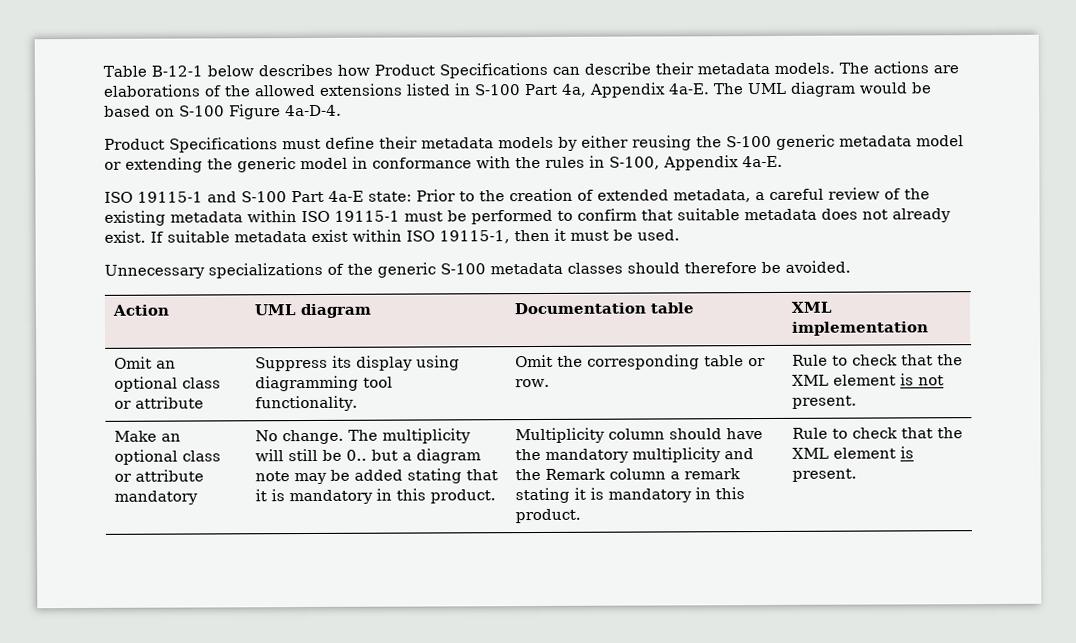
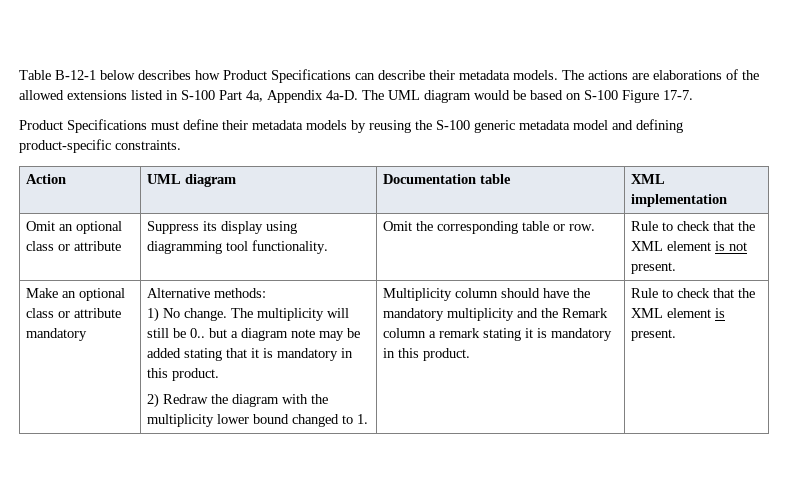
- The actions are elaborations of the allowed extensions listed in S-100 Part 4a, Appendix 4a-E.
+ The actions are elaborations of the allowed extensions listed in S-100 Part 4a, Appendix 4a-D.
- The UML diagram would be based on S-100 Figure 4a-D-4.
+ The UML diagram would be based on S-100 Figure 17-7.
- Product Specifications must define their metadata models by either reusing the S-100 generic metadata model or extending the generic model in conformance with the rules in S-100, Appendix 4a-E.
- ISO 19115-1 and S-100 Part 4a-E state: Prior to the creation of extended metadata, a careful review of the existing metadata within ISO 19115-1 must be performed to confirm that suitable metadata does not already exist. If suitable metadata exist within ISO 19115-1, then it must be used.
- Unnecessary specializations of the generic S-100 metadata classes should therefore be avoided.
+ Product Specifications must define their metadata models by reusing the S-100 generic metadata model and defining product-specific constraints.
- No change.
+ Alternative methods:
+ 1) No change.
+ 2) Redraw the diagram with the multiplicity lower bound changed to 1.

